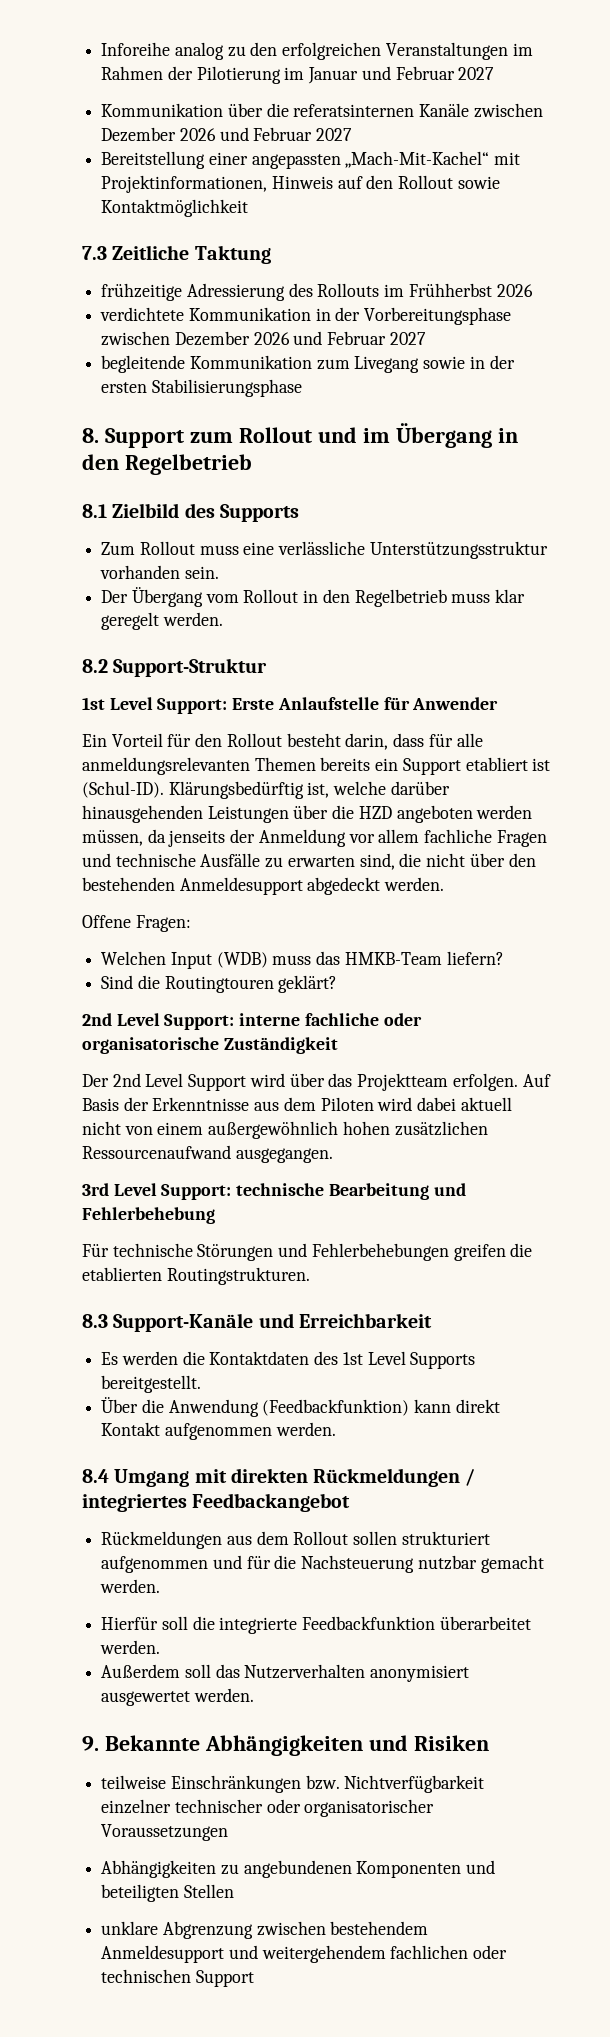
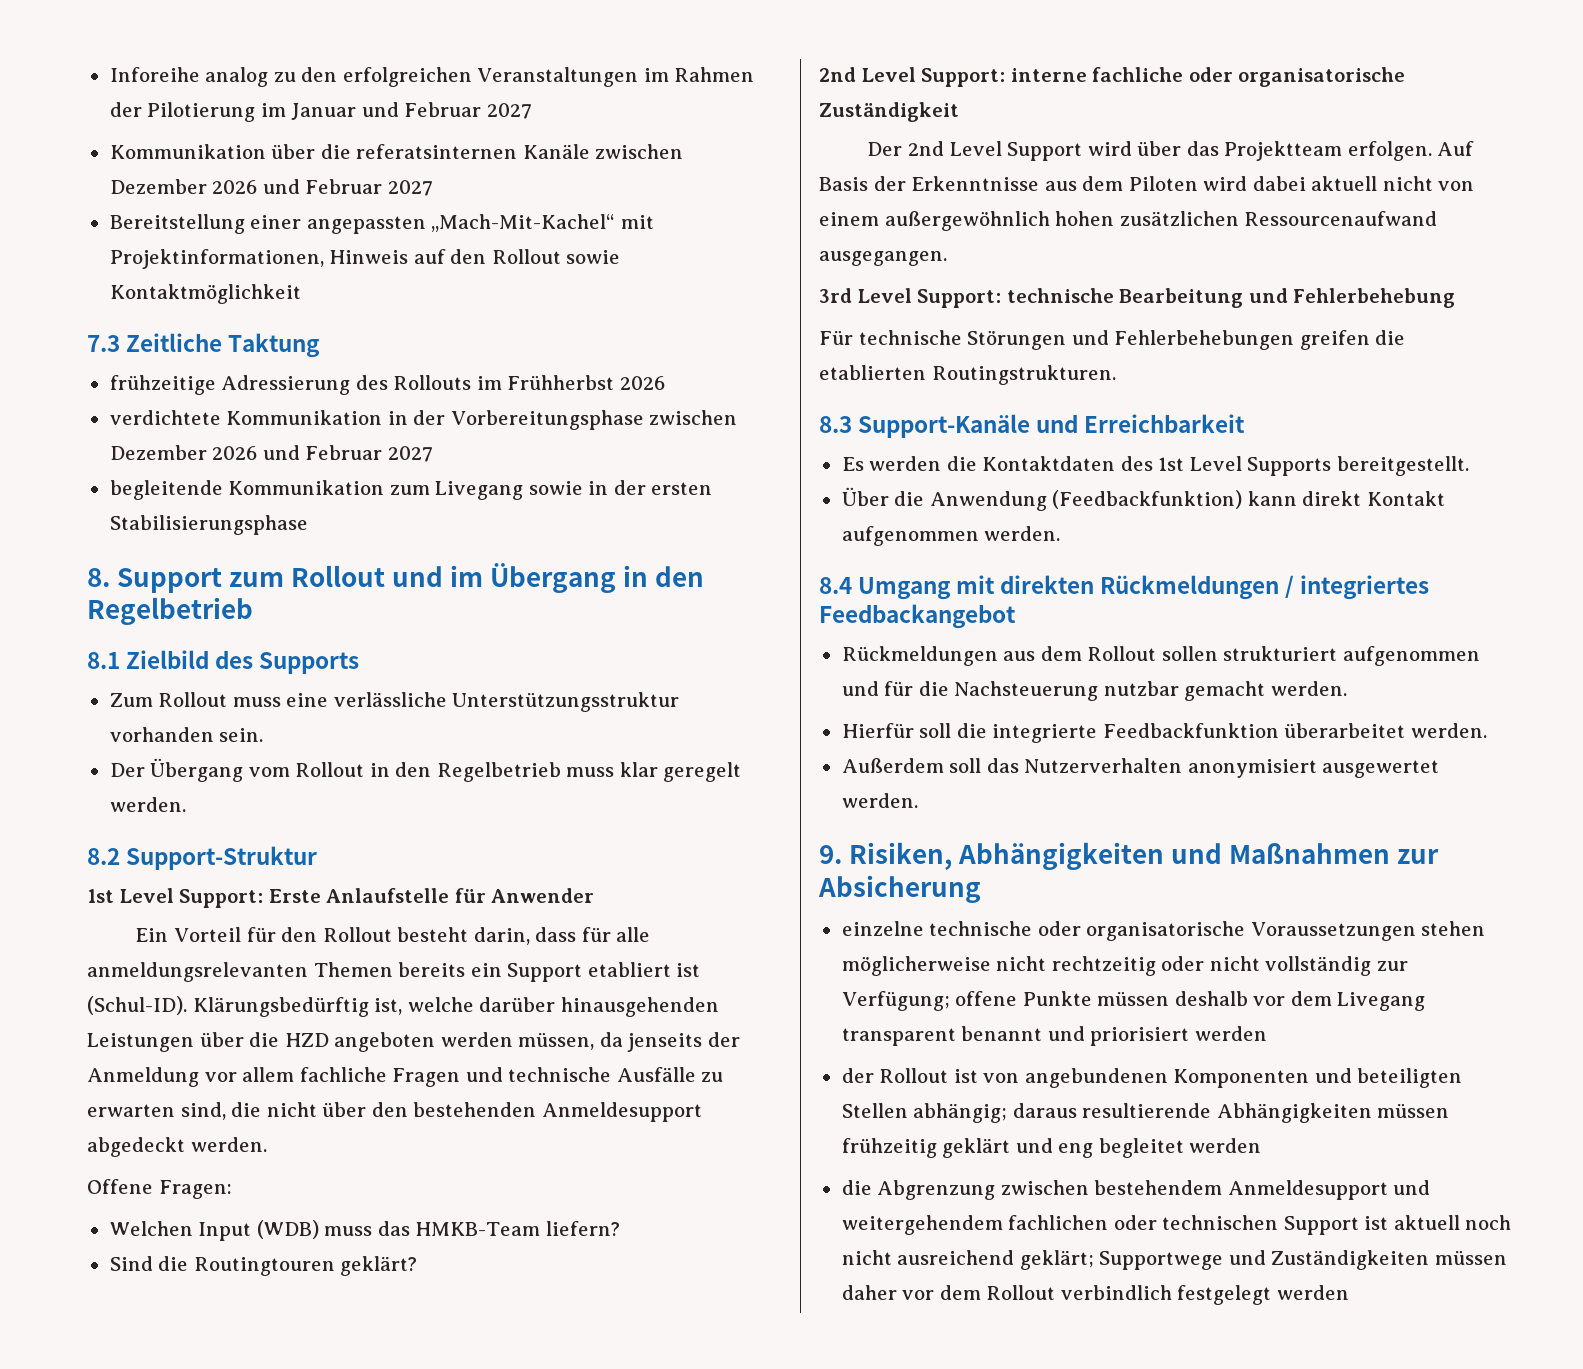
- 9. Bekannte Abhängigkeiten und Risiken
- teilweise Einschränkungen bzw. Nichtverfügbarkeit einzelner technischer oder organisatorischer Voraussetzungen
- Abhängigkeiten zu angebundenen Komponenten und beteiligten Stellen
- unklare Abgrenzung zwischen bestehendem Anmeldesupport und weitergehendem fachlichen oder technischen Support
+ 9. Risiken, Abhängigkeiten und Maßnahmen zur Absicherung
+ einzelne technische oder organisatorische Voraussetzungen stehen möglicherweise nicht rechtzeitig oder nicht vollständig zur Verfügung; offene Punkte müssen deshalb vor dem Livegang transparent benannt und priorisiert werden
+ der Rollout ist von angebundenen Komponenten und beteiligten Stellen abhängig; daraus resultierende Abhängigkeiten müssen frühzeitig geklärt und eng begleitet werden
+ die Abgrenzung zwischen bestehendem Anmeldesupport und weitergehendem fachlichen oder technischen Support ist aktuell noch nicht ausreichend geklärt; Supportwege und Zuständigkeiten müssen daher vor dem Rollout verbindlich festgelegt werden

